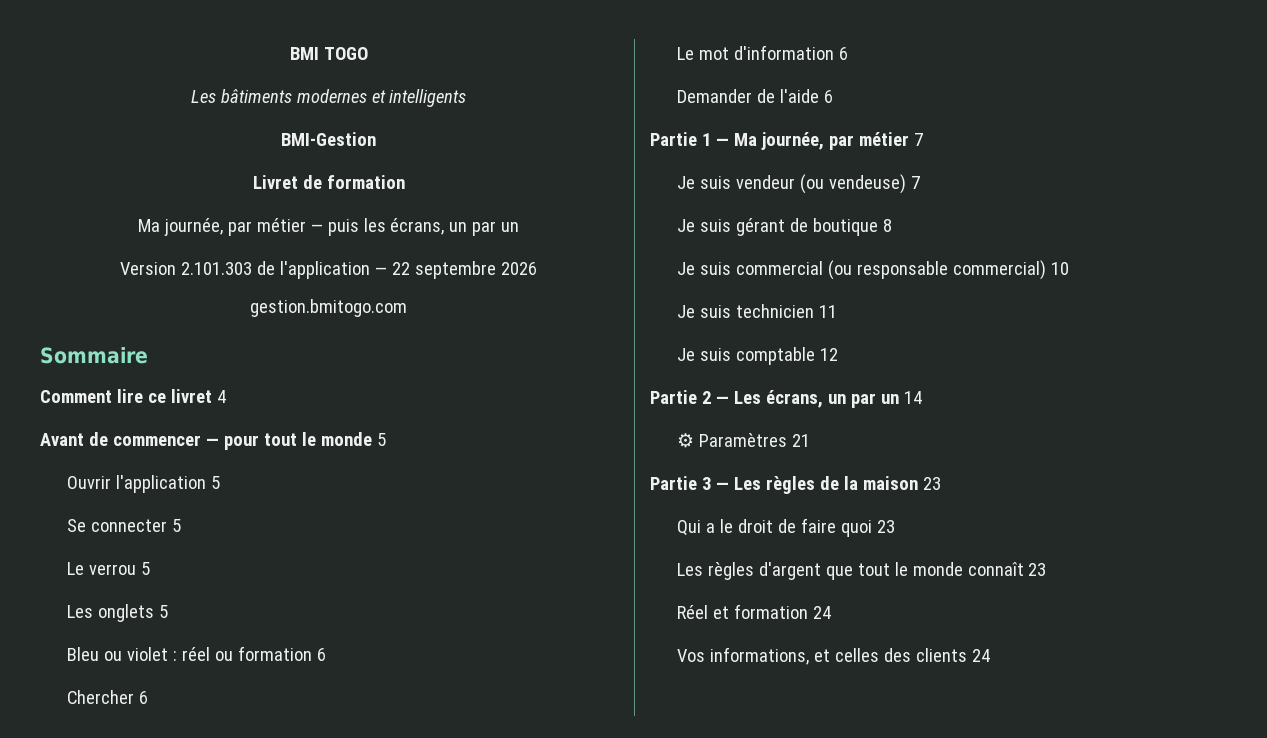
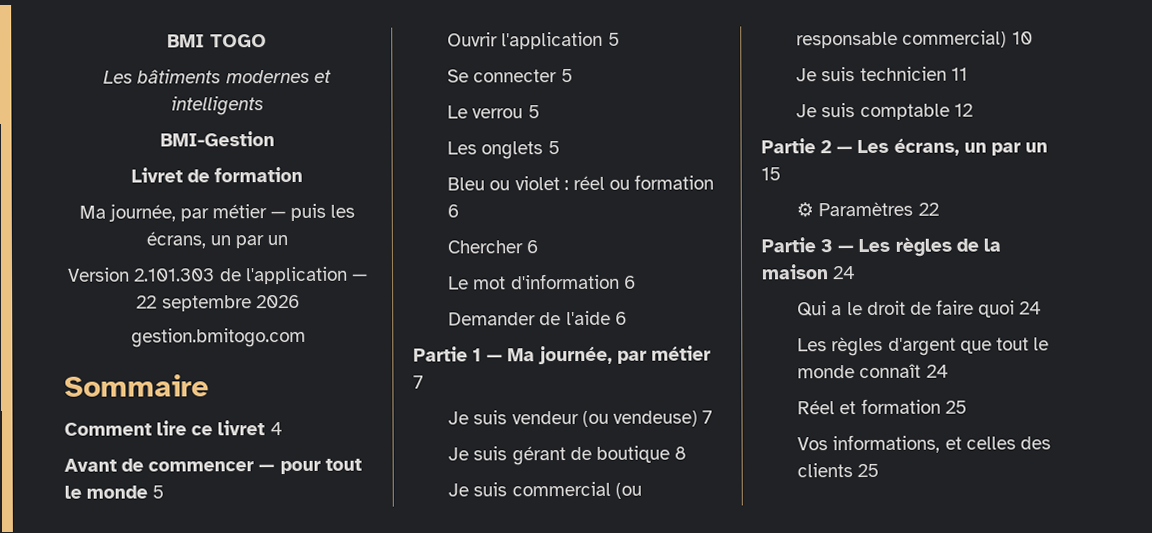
- Partie 2 — Les écrans, un par un 14
+ Partie 2 — Les écrans, un par un 15
- ⚙ Paramètres 21
+ ⚙ Paramètres 22
- Partie 3 — Les règles de la maison 23
+ Partie 3 — Les règles de la maison 24
- Qui a le droit de faire quoi 23
+ Qui a le droit de faire quoi 24
- Les règles d'argent que tout le monde connaît 23
+ Les règles d'argent que tout le monde connaît 24
- Réel et formation 24
+ Réel et formation 25
- Vos informations, et celles des clients 24
+ Vos informations, et celles des clients 25

